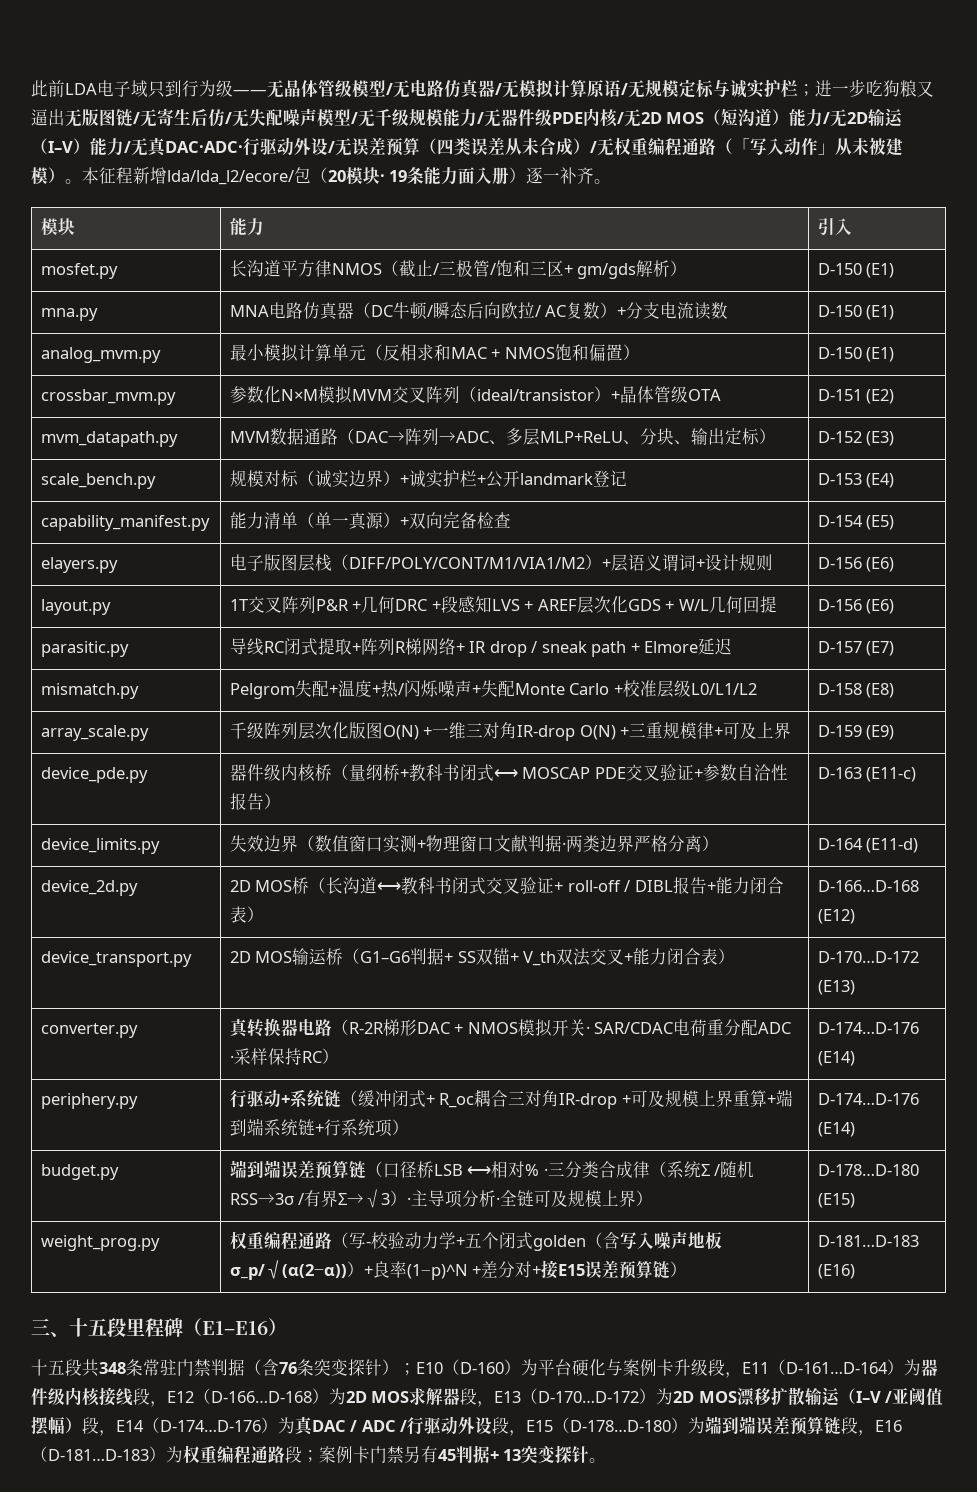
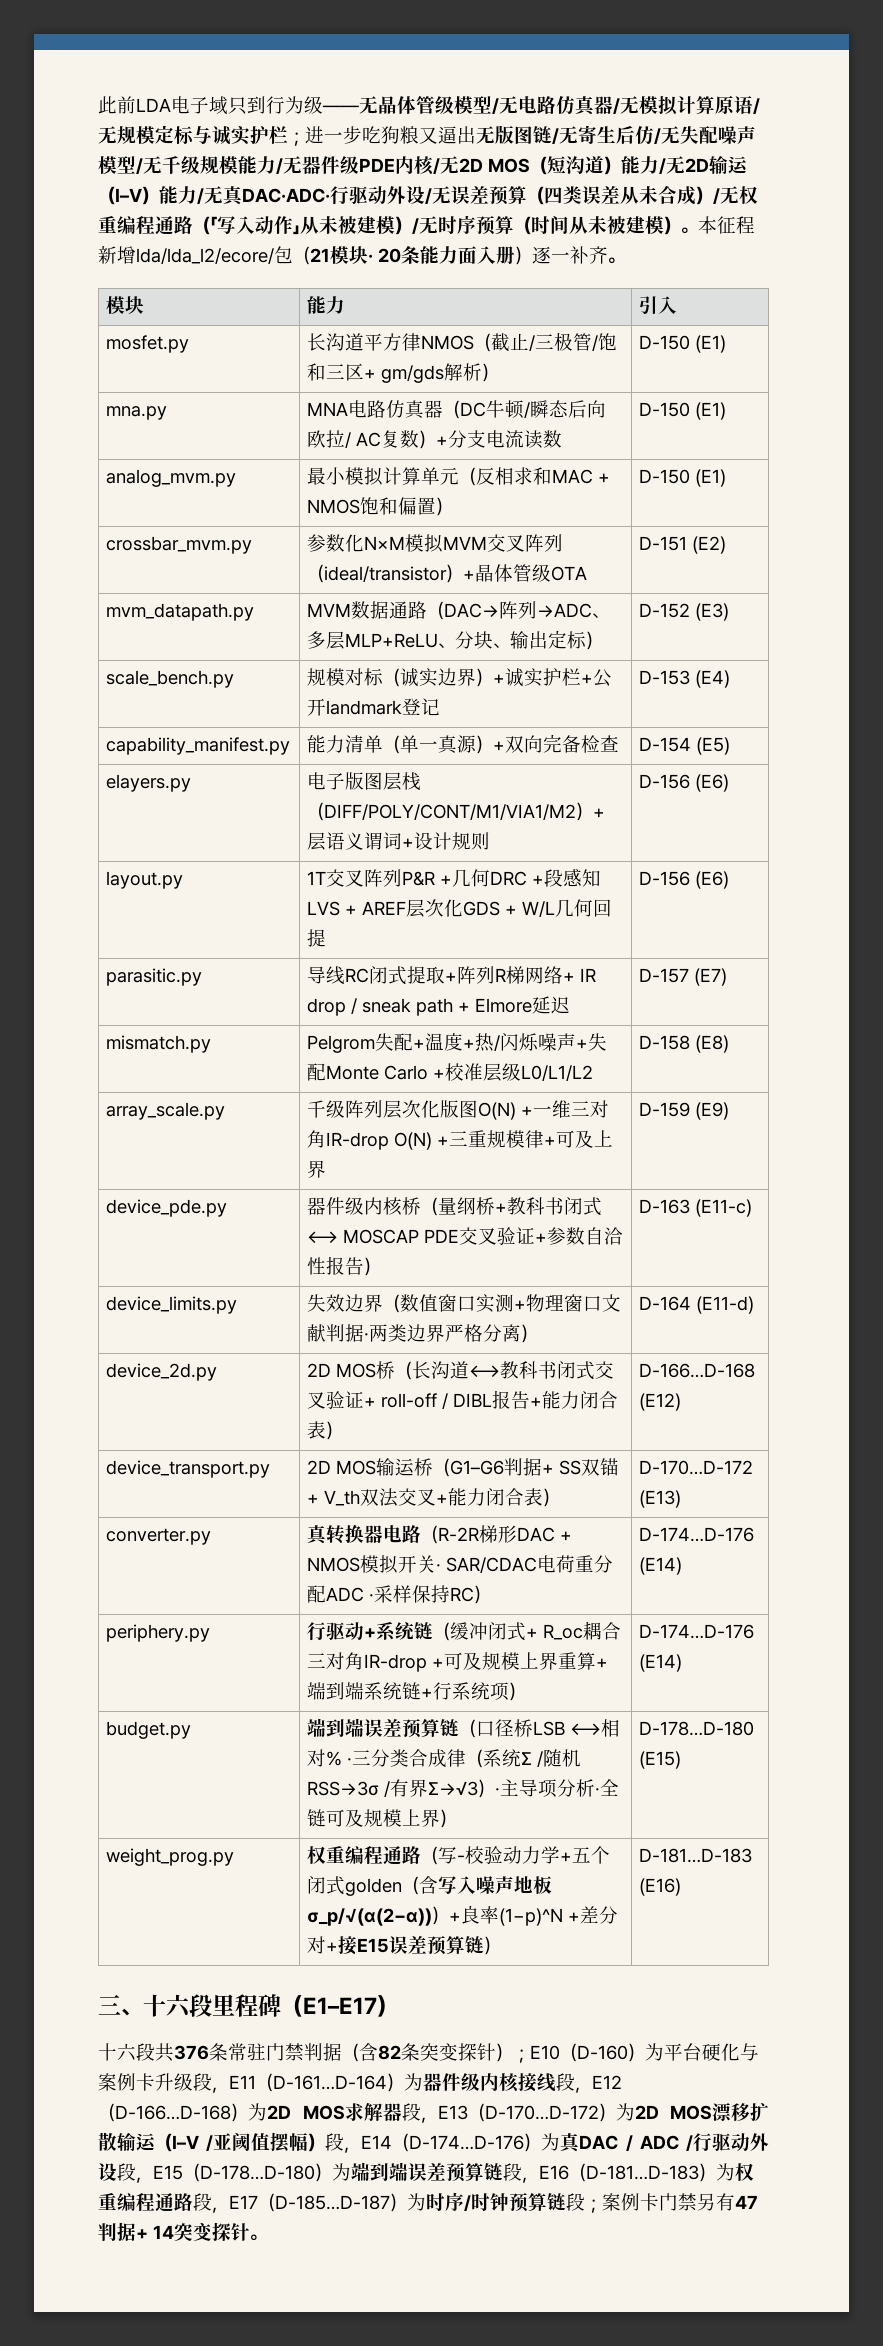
- 进一步吃狗粮又逼出无版图链/无寄生后仿/无失配噪声模型/无千级规模能力/无器件级PDE内核/无2D MOS（短沟道）能力/无2D输运（I–V）能力/无真DAC·ADC·行驱动外设/无误差预算（四类误差从未合成）/无权重编程通路（「写入动作」从未被建模）。
+ 进一步吃狗粮又逼出无版图链/无寄生后仿/无失配噪声模型/无千级规模能力/无器件级PDE内核/无2D MOS（短沟道）能力/无2D输运（I–V）能力/无真DAC·ADC·行驱动外设/无误差预算（四类误差从未合成）/无权重编程通路（「写入动作」从未被建模）/无时序预算（时间从未被建模）。
- 本征程新增lda/lda_l2/ecore/包（20模块· 19条能力面入册）逐一补齐。
+ 本征程新增lda/lda_l2/ecore/包（21模块· 20条能力面入册）逐一补齐。
- 三、十五段里程碑（E1–E16）
+ 三、十六段里程碑（E1–E17）
- 十五段共348条常驻门禁判据（含76条突变探针）；
+ 十六段共376条常驻门禁判据（含82条突变探针）；
- E10（D-160）为平台硬化与案例卡升级段，E11（D-161…D-164）为器件级内核接线段，E12（D-166…D-168）为2D MOS求解器段，E13（D-170…D-172）为2D MOS漂移扩散输运（I–V /亚阈值摆幅）段，E14（D-174…D-176）为真DAC / ADC /行驱动外设段，E15（D-178…D-180）为端到端误差预算链段，E16（D-181…D-183）为权重编程通路段；
+ E10（D-160）为平台硬化与案例卡升级段，E11（D-161…D-164）为器件级内核接线段，E12（D-166…D-168）为2D MOS求解器段，E13（D-170…D-172）为2D MOS漂移扩散输运（I–V /亚阈值摆幅）段，E14（D-174…D-176）为真DAC / ADC /行驱动外设段，E15（D-178…D-180）为端到端误差预算链段，E16（D-181…D-183）为权重编程通路段，E17（D-185…D-187）为时序/时钟预算链段；
- 案例卡门禁另有45判据+ 13突变探针。
+ 案例卡门禁另有47判据+ 14突变探针。

